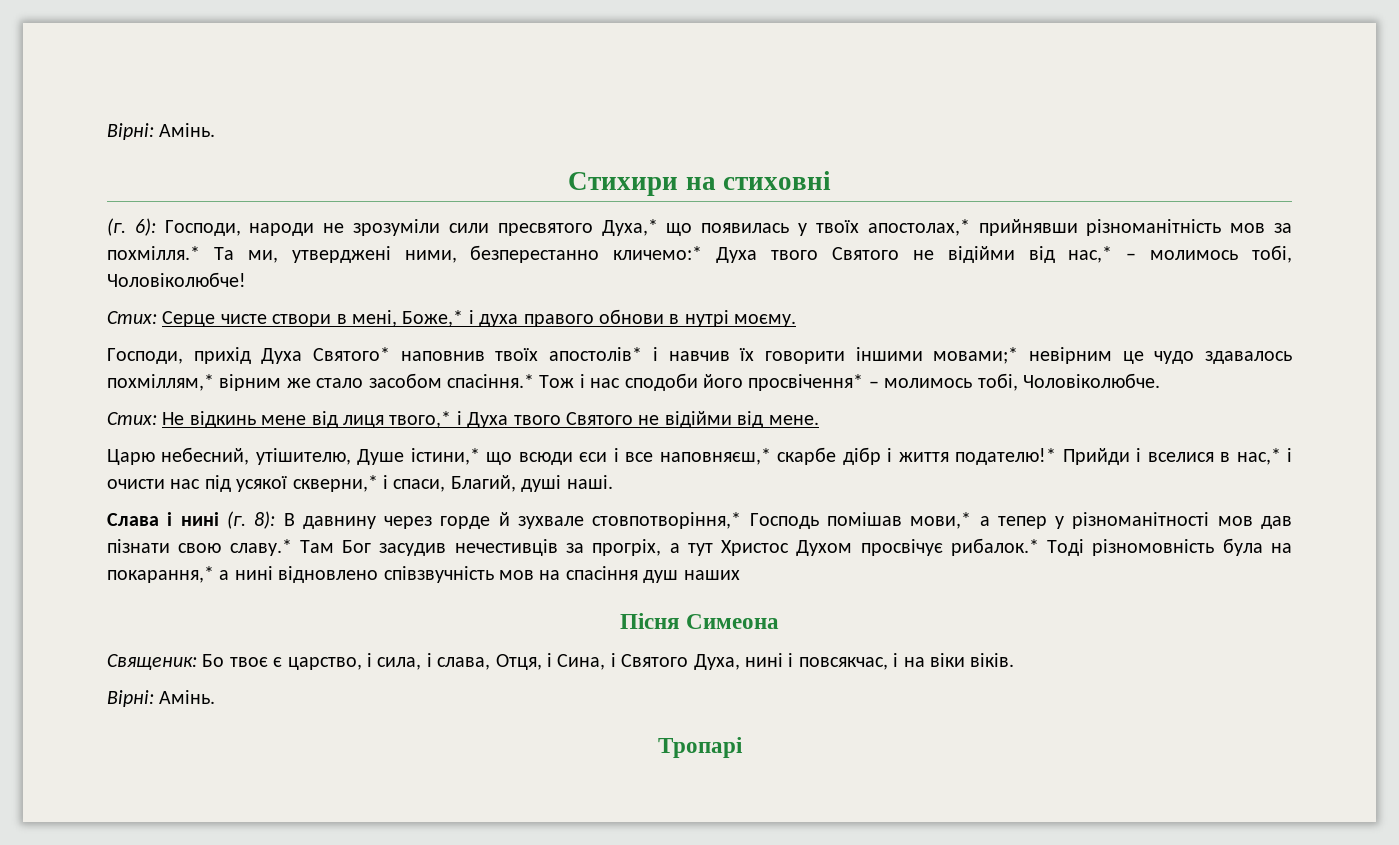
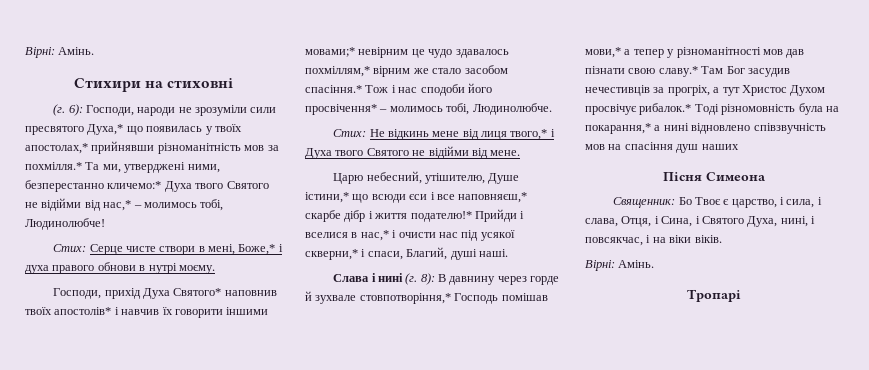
- (г. 6): Господи, народи не зрозуміли сили пресвятого Духа,* що появилась у твоїх апостолах,* прийнявши різноманітність мов за похмілля.* Та ми, утверджені ними, безперестанно кличемо:* Духа твого Святого не відійми від нас,* – молимось тобі, Чоловіколюбче!
+ (г. 6): Господи, народи не зрозуміли сили пресвятого Духа,* що появилась у твоїх апостолах,* прийнявши різноманітність мов за похмілля.* Та ми, утверджені ними, безперестанно кличемо:* Духа твого Святого не відійми від нас,* – молимось тобі, Людинолюбче!
- Господи, прихід Духа Святого* наповнив твоїх апостолів* і навчив їх говорити іншими мовами;* невірним це чудо здавалось похміллям,* вірним же стало засобом спасіння.* Тож і нас сподоби його просвічення* – молимось тобі, Чоловіколюбче.
+ Господи, прихід Духа Святого* наповнив твоїх апостолів* і навчив їх говорити іншими мовами;* невірним це чудо здавалось похміллям,* вірним же стало засобом спасіння.* Тож і нас сподоби його просвічення* – молимось тобі, Людинолюбче.
- Священик: Бо твоє є царство, і сила, і слава, Отця, і Сина, і Святого Духа, нині і повсякчас, і на віки віків.
+ Священник: Бо Твоє є царство, і сила, і слава, Отця, і Сина, і Святого Духа, нині, і повсякчас, і на віки віків.

